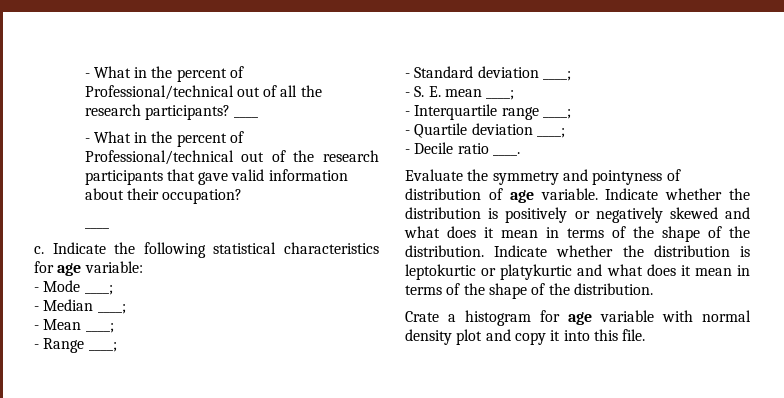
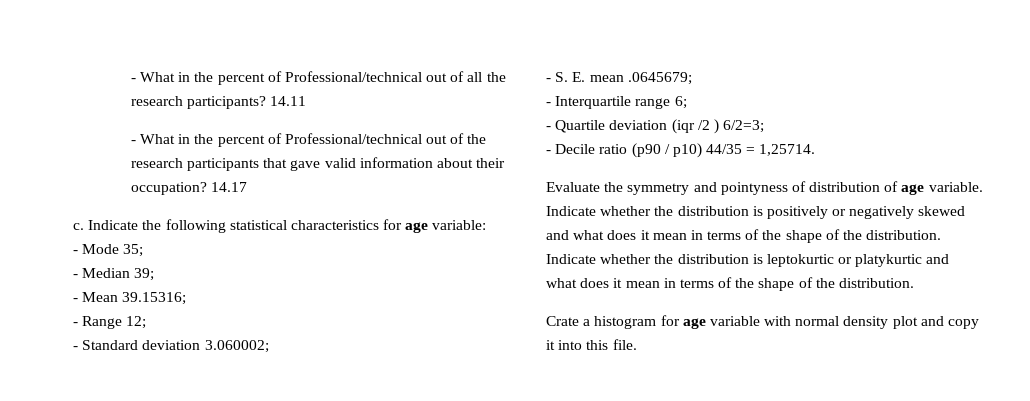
- - What in the percent of Professional/technical out of all the research participants? ____
+ - What in the percent of Professional/technical out of all the research participants? 14.11
- - What in the percent of Professional/technical out of the research participants that gave valid information about their occupation?
- ____
+ - What in the percent of Professional/technical out of the research participants that gave valid information about their occupation? 14.17
- - Mode ____;
+ - Mode 35;
- - Median ____;
+ - Median 39;
- - Mean ____;
+ - Mean 39.15316;
- - Range ____;
+ - Range 12;
- - Standard deviation ____;
+ - Standard deviation 3.060002;
- - S. E. mean ____;
+ - S. E. mean .0645679;
- - Interquartile range ____;
+ - Interquartile range 6;
- - Quartile deviation ____;
+ - Quartile deviation (iqr /2 ) 6/2=3;
- - Decile ratio ____.
+ - Decile ratio (p90 / p10) 44/35 = 1,25714.

